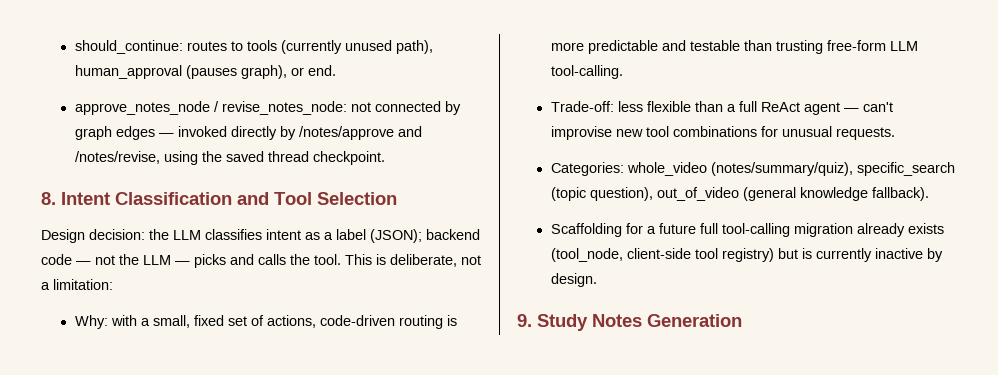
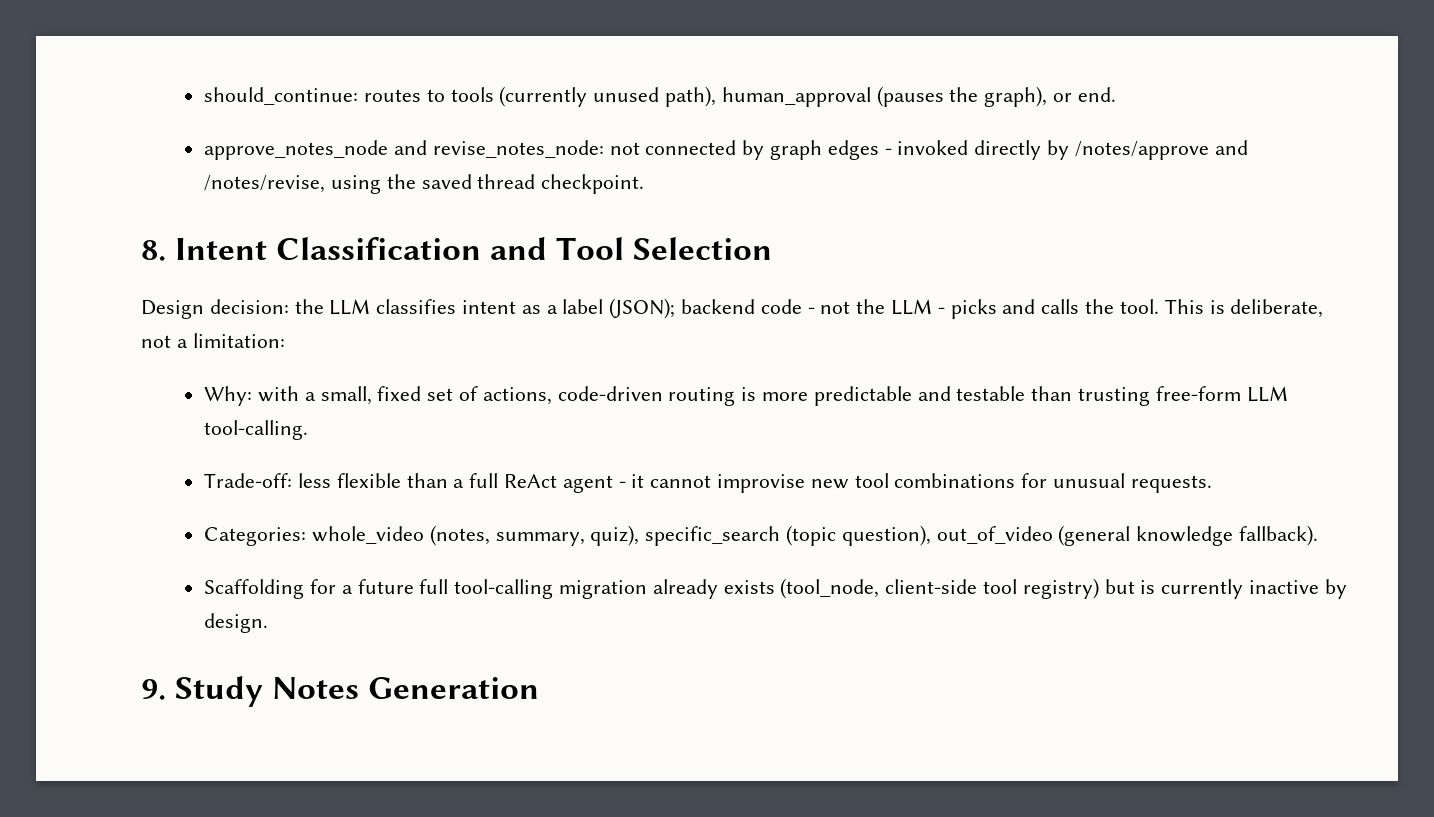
- should_continue: routes to tools (currently unused path), human_approval (pauses graph), or end.
+ should_continue: routes to tools (currently unused path), human_approval (pauses the graph), or end.
- approve_notes_node / revise_notes_node: not connected by graph edges — invoked directly by /notes/approve and /notes/revise, using the saved thread checkpoint.
+ approve_notes_node and revise_notes_node: not connected by graph edges - invoked directly by /notes/approve and /notes/revise, using the saved thread checkpoint.
- Design decision: the LLM classifies intent as a label (JSON); backend code — not the LLM — picks and calls the tool.
+ Design decision: the LLM classifies intent as a label (JSON); backend code - not the LLM - picks and calls the tool.
- Trade-off: less flexible than a full ReAct agent — can't improvise new tool combinations for unusual requests.
+ Trade-off: less flexible than a full ReAct agent - it cannot improvise new tool combinations for unusual requests.
- Categories: whole_video (notes/summary/quiz), specific_search (topic question), out_of_video (general knowledge fallback).
+ Categories: whole_video (notes, summary, quiz), specific_search (topic question), out_of_video (general knowledge fallback).

